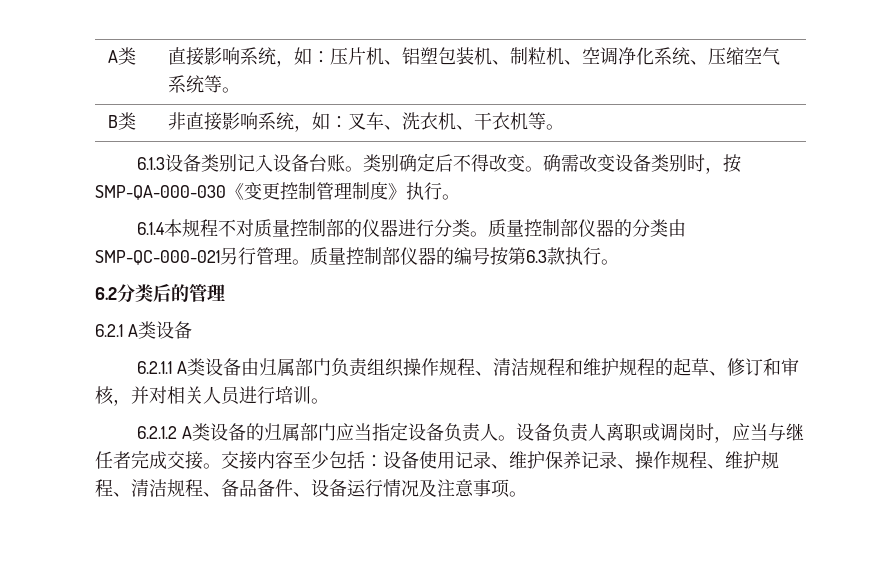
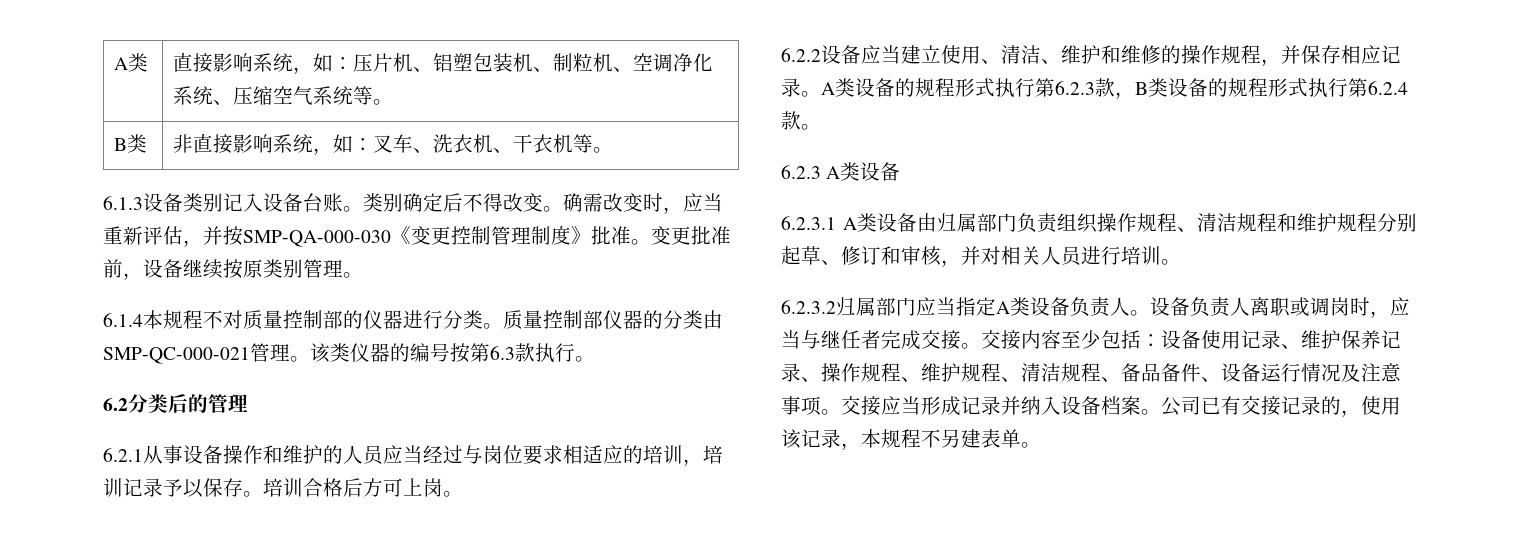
- 确需改变设备类别时，按SMP-QA-000-030《变更控制管理制度》执行。
+ 确需改变时，应当重新评估，并按SMP-QA-000-030《变更控制管理制度》批准。变更批准前，设备继续按原类别管理。
- 质量控制部仪器的分类由SMP-QC-000-021另行管理。质量控制部仪器的编号按第6.3款执行。
+ 质量控制部仪器的分类由SMP-QC-000-021管理。该类仪器的编号按第6.3款执行。
- 6.2.1 A类设备
+ 6.2.1从事设备操作和维护的人员应当经过与岗位要求相适应的培训，培训记录予以保存。培训合格后方可上岗。
+ 6.2.2设备应当建立使用、清洁、维护和维修的操作规程，并保存相应记录。A类设备的规程形式执行第6.2.3款，B类设备的规程形式执行第6.2.4款。
+ 6.2.3 A类设备
- 6.2.1.1 A类设备由归属部门负责组织操作规程、清洁规程和维护规程的起草、修订和审核，并对相关人员进行培训。
+ 6.2.3.1 A类设备由归属部门负责组织操作规程、清洁规程和维护规程分别起草、修订和审核，并对相关人员进行培训。
- 6.2.1.2 A类设备的归属部门应当指定设备负责人。
+ 6.2.3.2归属部门应当指定A类设备负责人。
+ 交接应当形成记录并纳入设备档案。公司已有交接记录的，使用该记录，本规程不另建表单。

